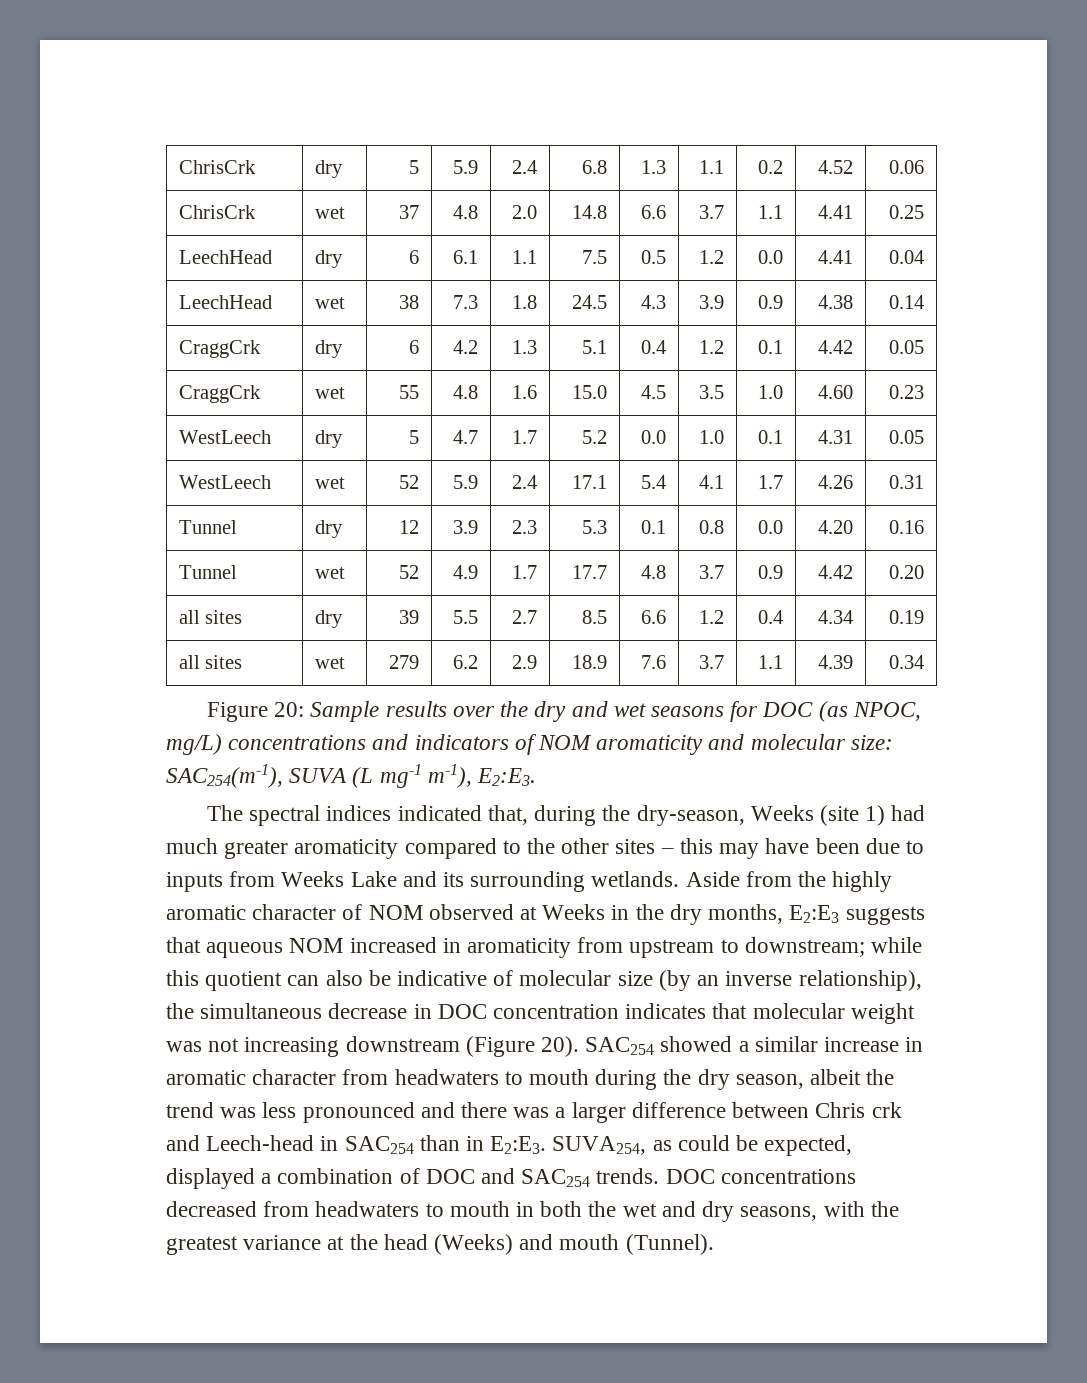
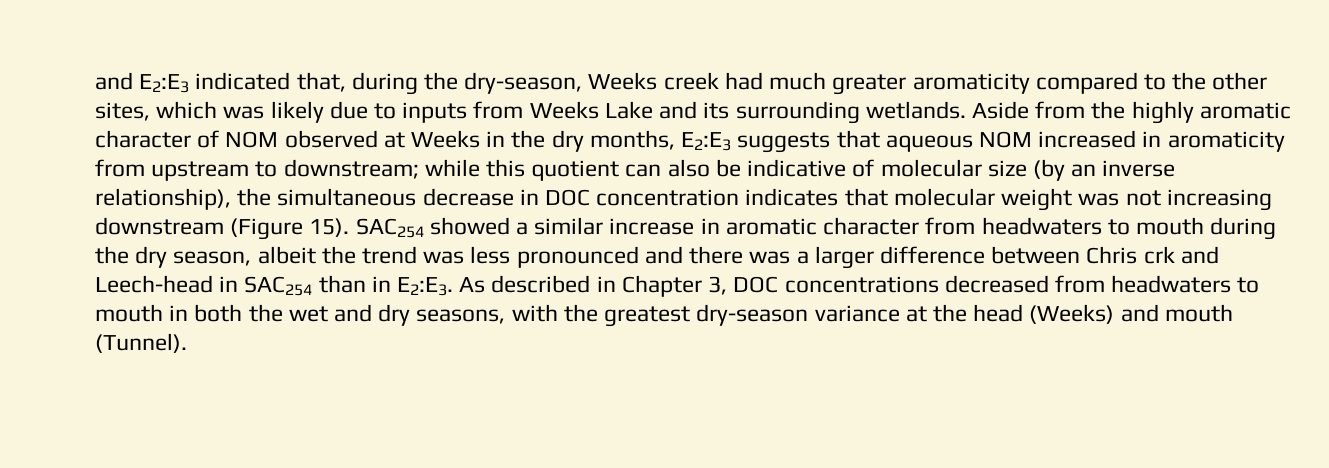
- ChrisCrk | dry | 5 | 5.9 | 2.4 | 6.8 | 1.3 | 1.1 | 0.2 | 4.52 | 0.06
- ChrisCrk | wet | 37 | 4.8 | 2.0 | 14.8 | 6.6 | 3.7 | 1.1 | 4.41 | 0.25
- LeechHead | dry | 6 | 6.1 | 1.1 | 7.5 | 0.5 | 1.2 | 0.0 | 4.41 | 0.04
- LeechHead | wet | 38 | 7.3 | 1.8 | 24.5 | 4.3 | 3.9 | 0.9 | 4.38 | 0.14
- CraggCrk | dry | 6 | 4.2 | 1.3 | 5.1 | 0.4 | 1.2 | 0.1 | 4.42 | 0.05
- CraggCrk | wet | 55 | 4.8 | 1.6 | 15.0 | 4.5 | 3.5 | 1.0 | 4.60 | 0.23
- WestLeech | dry | 5 | 4.7 | 1.7 | 5.2 | 0.0 | 1.0 | 0.1 | 4.31 | 0.05
- WestLeech | wet | 52 | 5.9 | 2.4 | 17.1 | 5.4 | 4.1 | 1.7 | 4.26 | 0.31
- Tunnel | dry | 12 | 3.9 | 2.3 | 5.3 | 0.1 | 0.8 | 0.0 | 4.20 | 0.16
- Tunnel | wet | 52 | 4.9 | 1.7 | 17.7 | 4.8 | 3.7 | 0.9 | 4.42 | 0.20
- all sites | dry | 39 | 5.5 | 2.7 | 8.5 | 6.6 | 1.2 | 0.4 | 4.34 | 0.19
- all sites | wet | 279 | 6.2 | 2.9 | 18.9 | 7.6 | 3.7 | 1.1 | 4.39 | 0.34
- Figure 20: Sample results over the dry and wet seasons for DOC (as NPOC, mg/L) concentrations and indicators of NOM aromaticity and molecular size: SAC254(m-1), SUVA (L mg-1 m-1), E2:E3.
- The spectral indices indicated that, during the dry-season, Weeks (site 1) had much greater aromaticity compared to the other sites – this may have been due to inputs from Weeks Lake and its surrounding wetlands.
+ and E2:E3 indicated that, during the dry-season, Weeks creek had much greater aromaticity compared to the other sites, which was likely due to inputs from Weeks Lake and its surrounding wetlands.
- Aside from the highly aromatic character of NOM observed at Weeks in the dry months, E2:E3 suggests that aqueous NOM increased in aromaticity from upstream to downstream; while this quotient can also be indicative of molecular size (by an inverse relationship), the simultaneous decrease in DOC concentration indicates that molecular weight was not increasing downstream (Figure 20).
+ Aside from the highly aromatic character of NOM observed at Weeks in the dry months, E2:E3 suggests that aqueous NOM increased in aromaticity from upstream to downstream; while this quotient can also be indicative of molecular size (by an inverse relationship), the simultaneous decrease in DOC concentration indicates that molecular weight was not increasing downstream (Figure 15).
- SUVA254, as could be expected, displayed a combination of DOC and SAC254 trends. DOC concentrations decreased from headwaters to mouth in both the wet and dry seasons, with the greatest variance at the head (Weeks) and mouth (Tunnel).
+ As described in Chapter 3, DOC concentrations decreased from headwaters to mouth in both the wet and dry seasons, with the greatest dry-season variance at the head (Weeks) and mouth (Tunnel).

